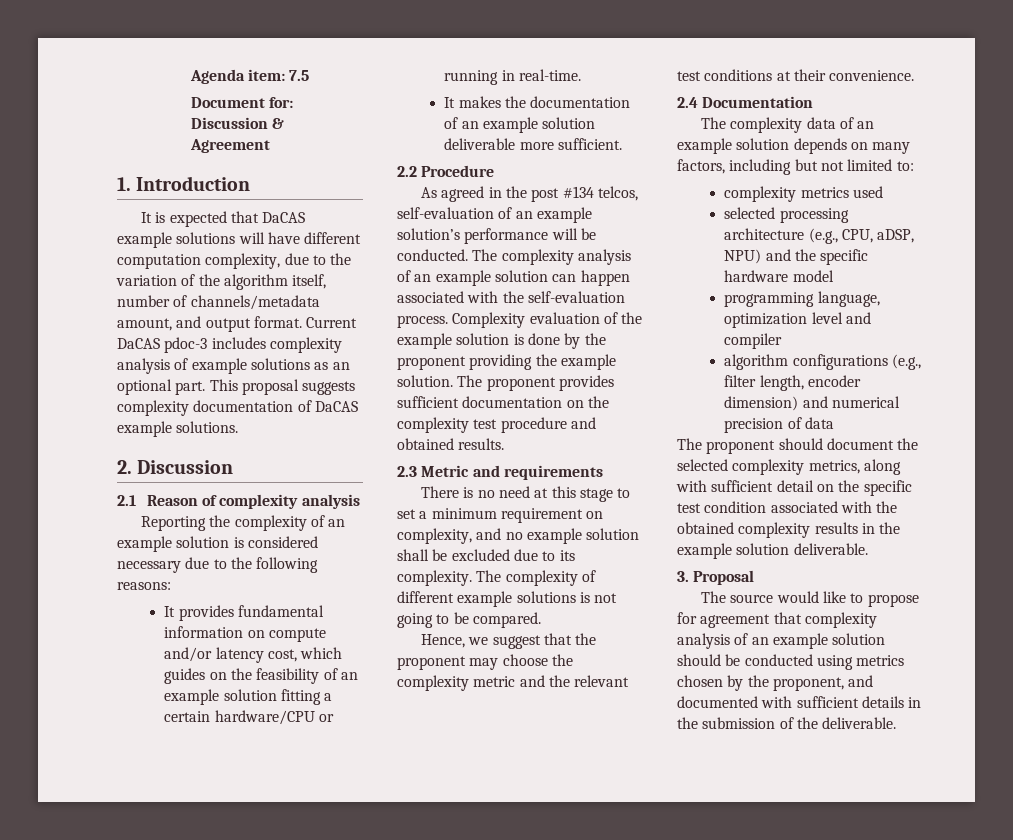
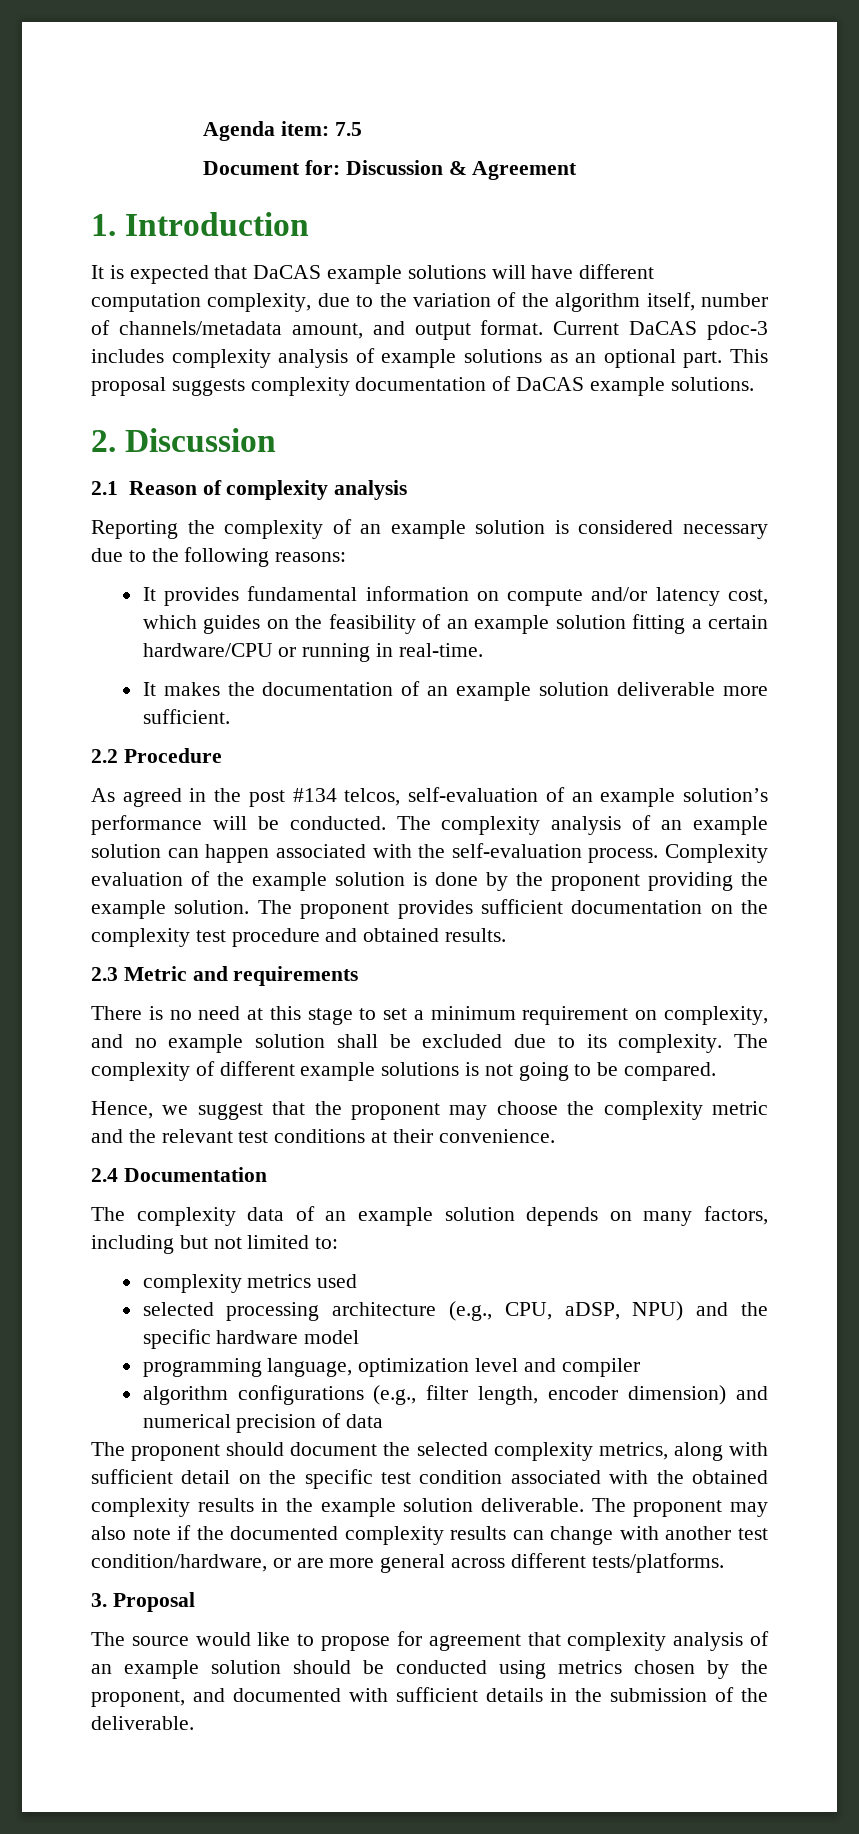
+ The proponent may also note if the documented complexity results can change with another test condition/hardware, or are more general across different tests/platforms.

